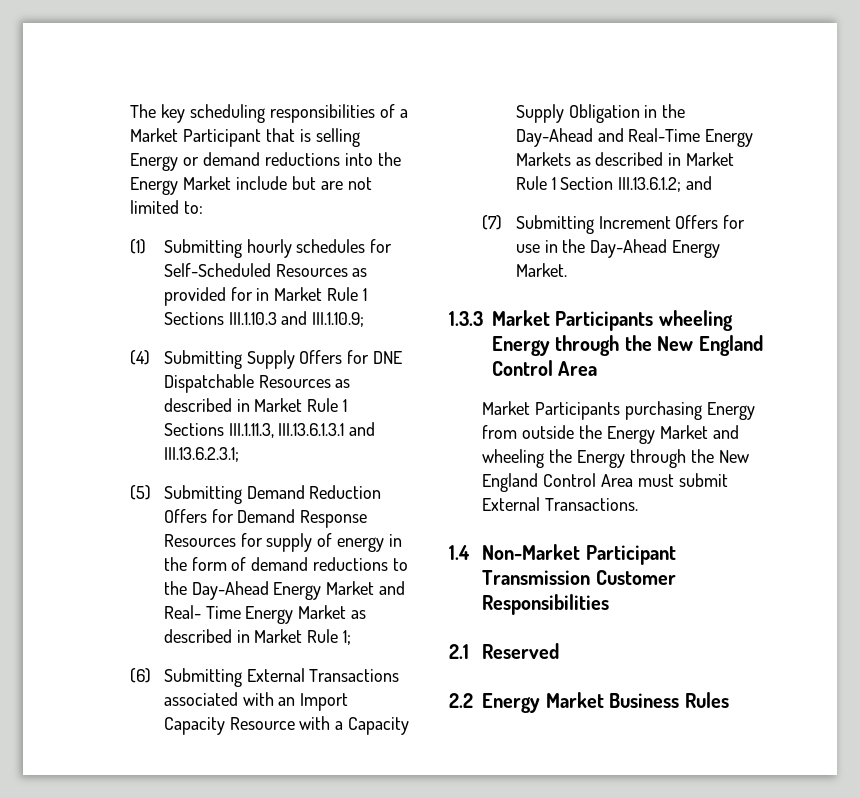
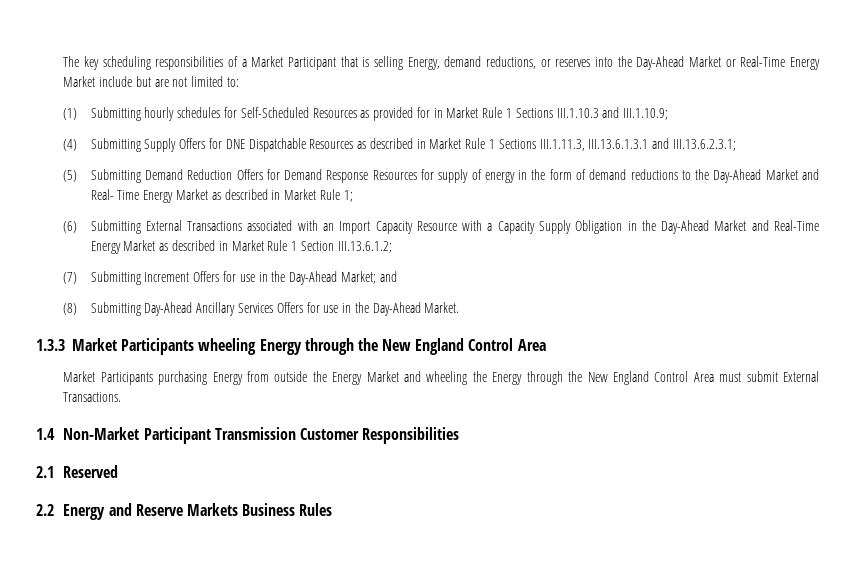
- The key scheduling responsibilities of a Market Participant that is selling Energy or demand reductions into the Energy Market include but are not limited to:
+ The key scheduling responsibilities of a Market Participant that is selling Energy, demand reductions, or reserves into the Day-Ahead Market or Real-Time Energy Market include but are not limited to:
- (5) Submitting Demand Reduction Offers for Demand Response Resources for supply of energy in the form of demand reductions to the Day-Ahead Energy Market and Real- Time Energy Market as described in Market Rule 1;
+ (5) Submitting Demand Reduction Offers for Demand Response Resources for supply of energy in the form of demand reductions to the Day-Ahead Market and Real- Time Energy Market as described in Market Rule 1;
- (6) Submitting External Transactions associated with an Import Capacity Resource with a Capacity Supply Obligation in the Day-Ahead and Real-Time Energy Markets as described in Market Rule 1 Section III.13.6.1.2; and
+ (6) Submitting External Transactions associated with an Import Capacity Resource with a Capacity Supply Obligation in the Day-Ahead Market and Real-Time Energy Market as described in Market Rule 1 Section III.13.6.1.2;
- (7) Submitting Increment Offers for use in the Day-Ahead Energy Market.
+ (7) Submitting Increment Offers for use in the Day-Ahead Market; and
+ (8) Submitting Day-Ahead Ancillary Services Offers for use in the Day-Ahead Market.
- 2.2 Energy Market Business Rules
+ 2.2 Energy and Reserve Markets Business Rules

